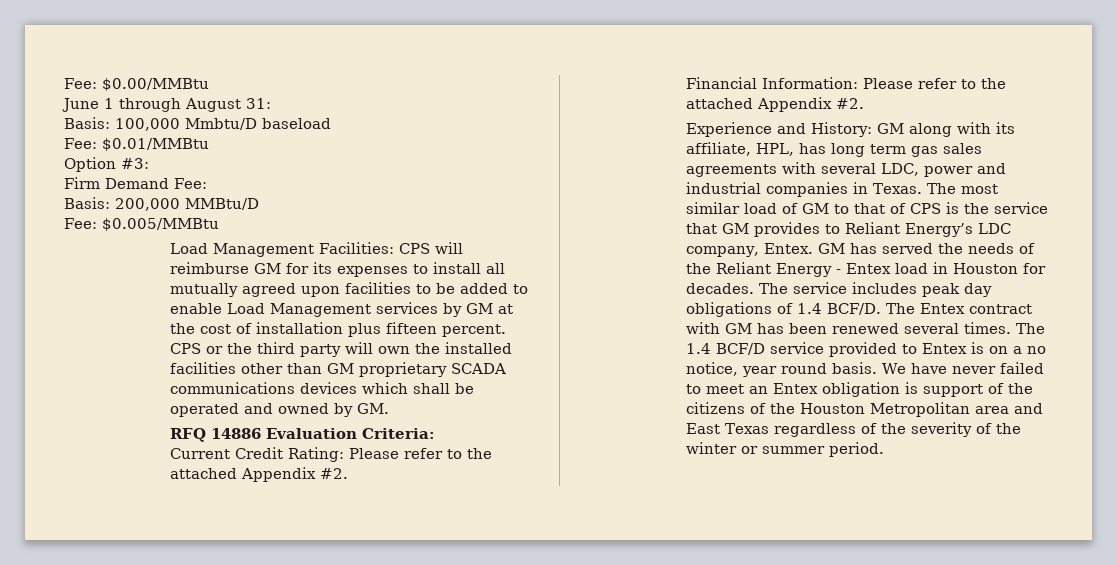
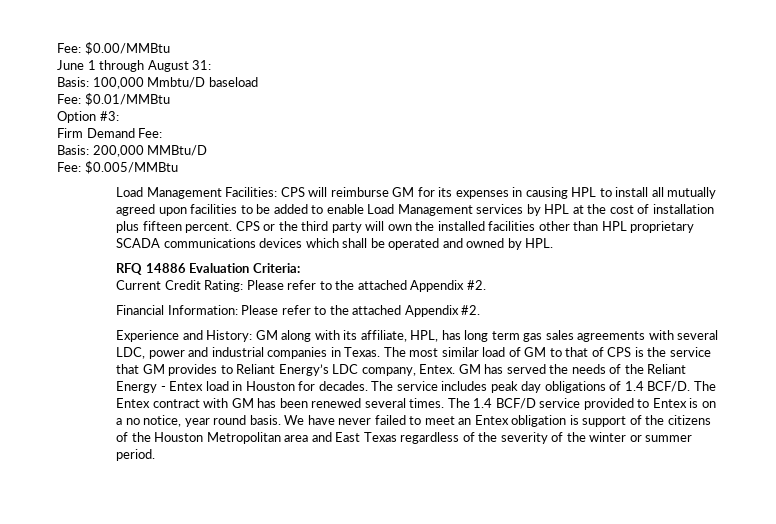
- Load Management Facilities: CPS will reimburse GM for its expenses to install all mutually agreed upon facilities to be added to enable Load Management services by GM at the cost of installation plus fifteen percent.
+ Load Management Facilities: CPS will reimburse GM for its expenses in causing HPL to install all mutually agreed upon facilities to be added to enable Load Management services by HPL at the cost of installation plus fifteen percent.
- CPS or the third party will own the installed facilities other than GM proprietary SCADA communications devices which shall be operated and owned by GM.
+ CPS or the third party will own the installed facilities other than HPL proprietary SCADA communications devices which shall be operated and owned by HPL.

